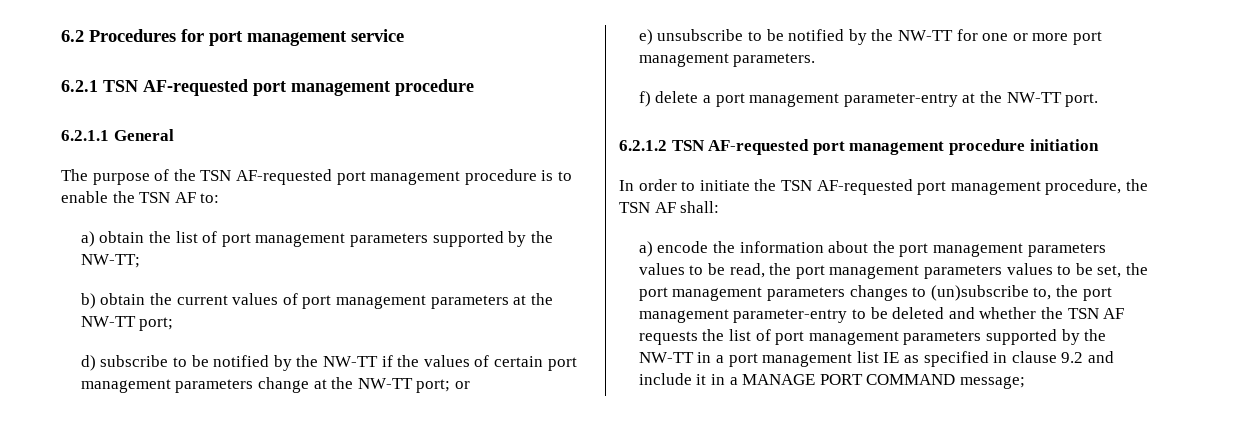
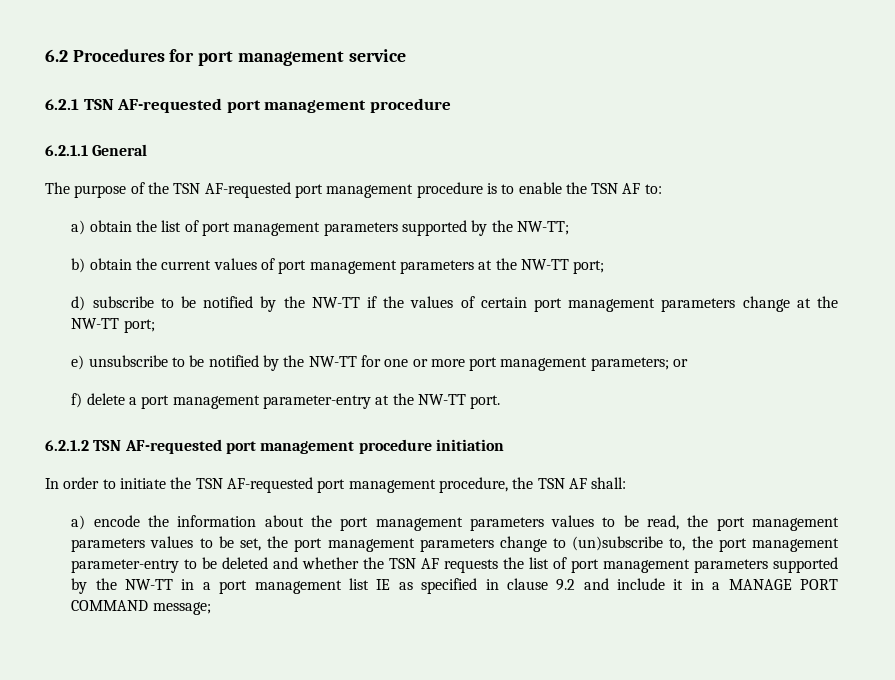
- d) subscribe to be notified by the NW-TT if the values of certain port management parameters change at the NW-TT port; or
+ d) subscribe to be notified by the NW-TT if the values of certain port management parameters change at the NW-TT port;
- e) unsubscribe to be notified by the NW-TT for one or more port management parameters.
+ e) unsubscribe to be notified by the NW-TT for one or more port management parameters; or
- a) encode the information about the port management parameters values to be read, the port management parameters values to be set, the port management parameters changes to (un)subscribe to, the port management parameter-entry to be deleted and whether the TSN AF requests the list of port management parameters supported by the NW-TT in a port management list IE as specified in clause 9.2 and include it in a MANAGE PORT COMMAND message;
+ a) encode the information about the port management parameters values to be read, the port management parameters values to be set, the port management parameters change to (un)subscribe to, the port management parameter-entry to be deleted and whether the TSN AF requests the list of port management parameters supported by the NW-TT in a port management list IE as specified in clause 9.2 and include it in a MANAGE PORT COMMAND message;

